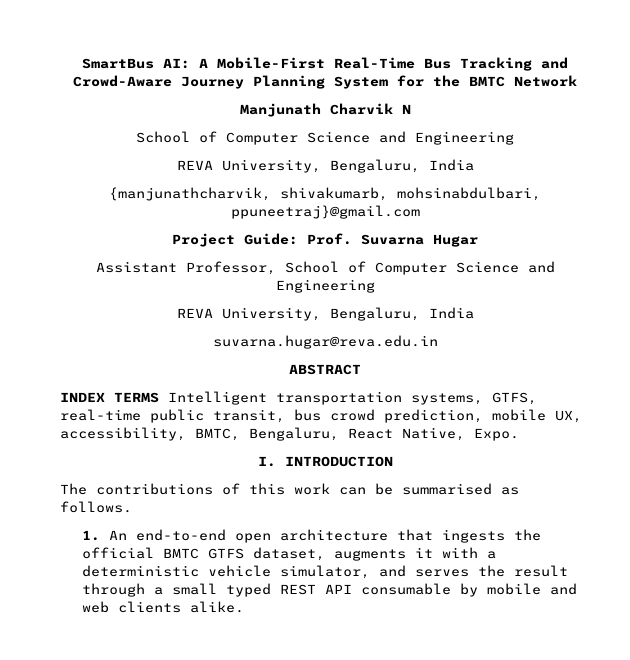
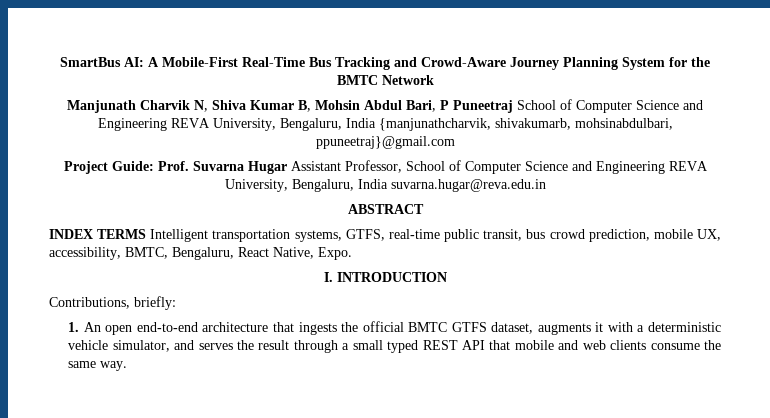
- Manjunath Charvik N
- School of Computer Science and Engineering
- REVA University, Bengaluru, India
- {manjunathcharvik, shivakumarb, mohsinabdulbari, ppuneetraj}@gmail.com
+ Manjunath Charvik N, Shiva Kumar B, Mohsin Abdul Bari, P Puneetraj School of Computer Science and Engineering REVA University, Bengaluru, India {manjunathcharvik, shivakumarb, mohsinabdulbari, ppuneetraj}@gmail.com
- Project Guide: Prof. Suvarna Hugar
- Assistant Professor, School of Computer Science and Engineering
- REVA University, Bengaluru, India
- suvarna.hugar@reva.edu.in
+ Project Guide: Prof. Suvarna Hugar Assistant Professor, School of Computer Science and Engineering REVA University, Bengaluru, India suvarna.hugar@reva.edu.in
- The contributions of this work can be summarised as follows.
+ Contributions, briefly:
- 1. An end-to-end open architecture that ingests the official BMTC GTFS dataset, augments it with a deterministic vehicle simulator, and serves the result through a small typed REST API consumable by mobile and web clients alike.
+ 1. An open end-to-end architecture that ingests the official BMTC GTFS dataset, augments it with a deterministic vehicle simulator, and serves the result through a small typed REST API that mobile and web clients consume the same way.

